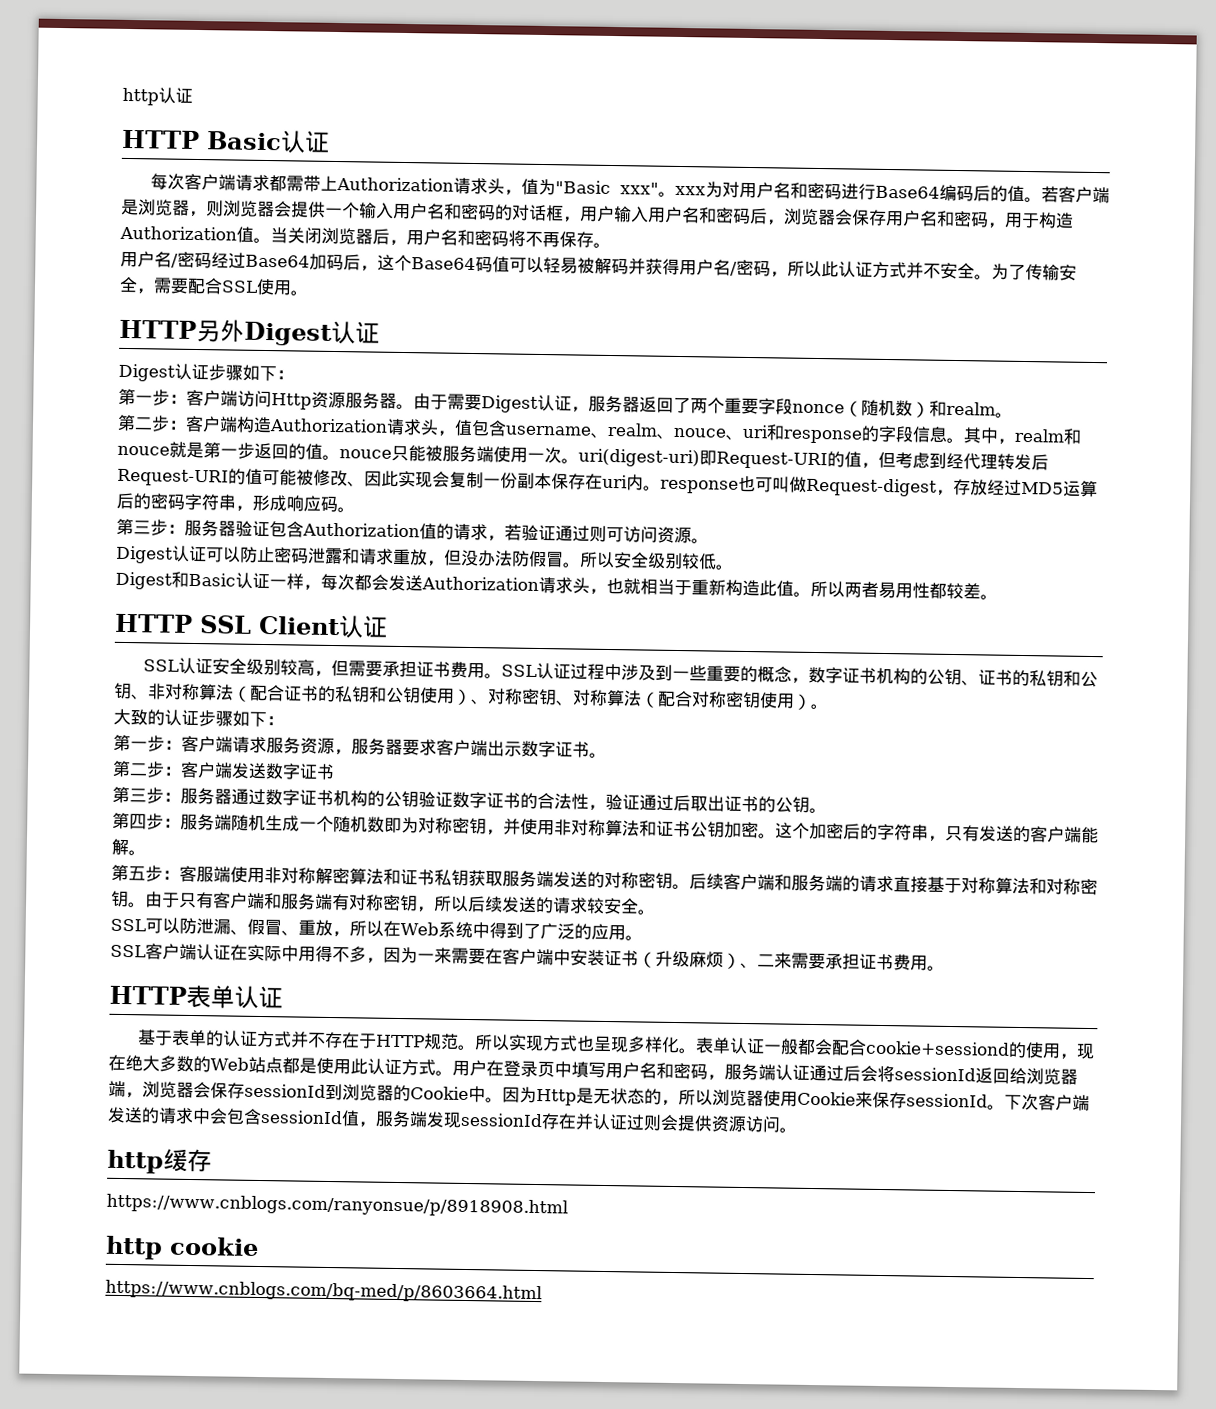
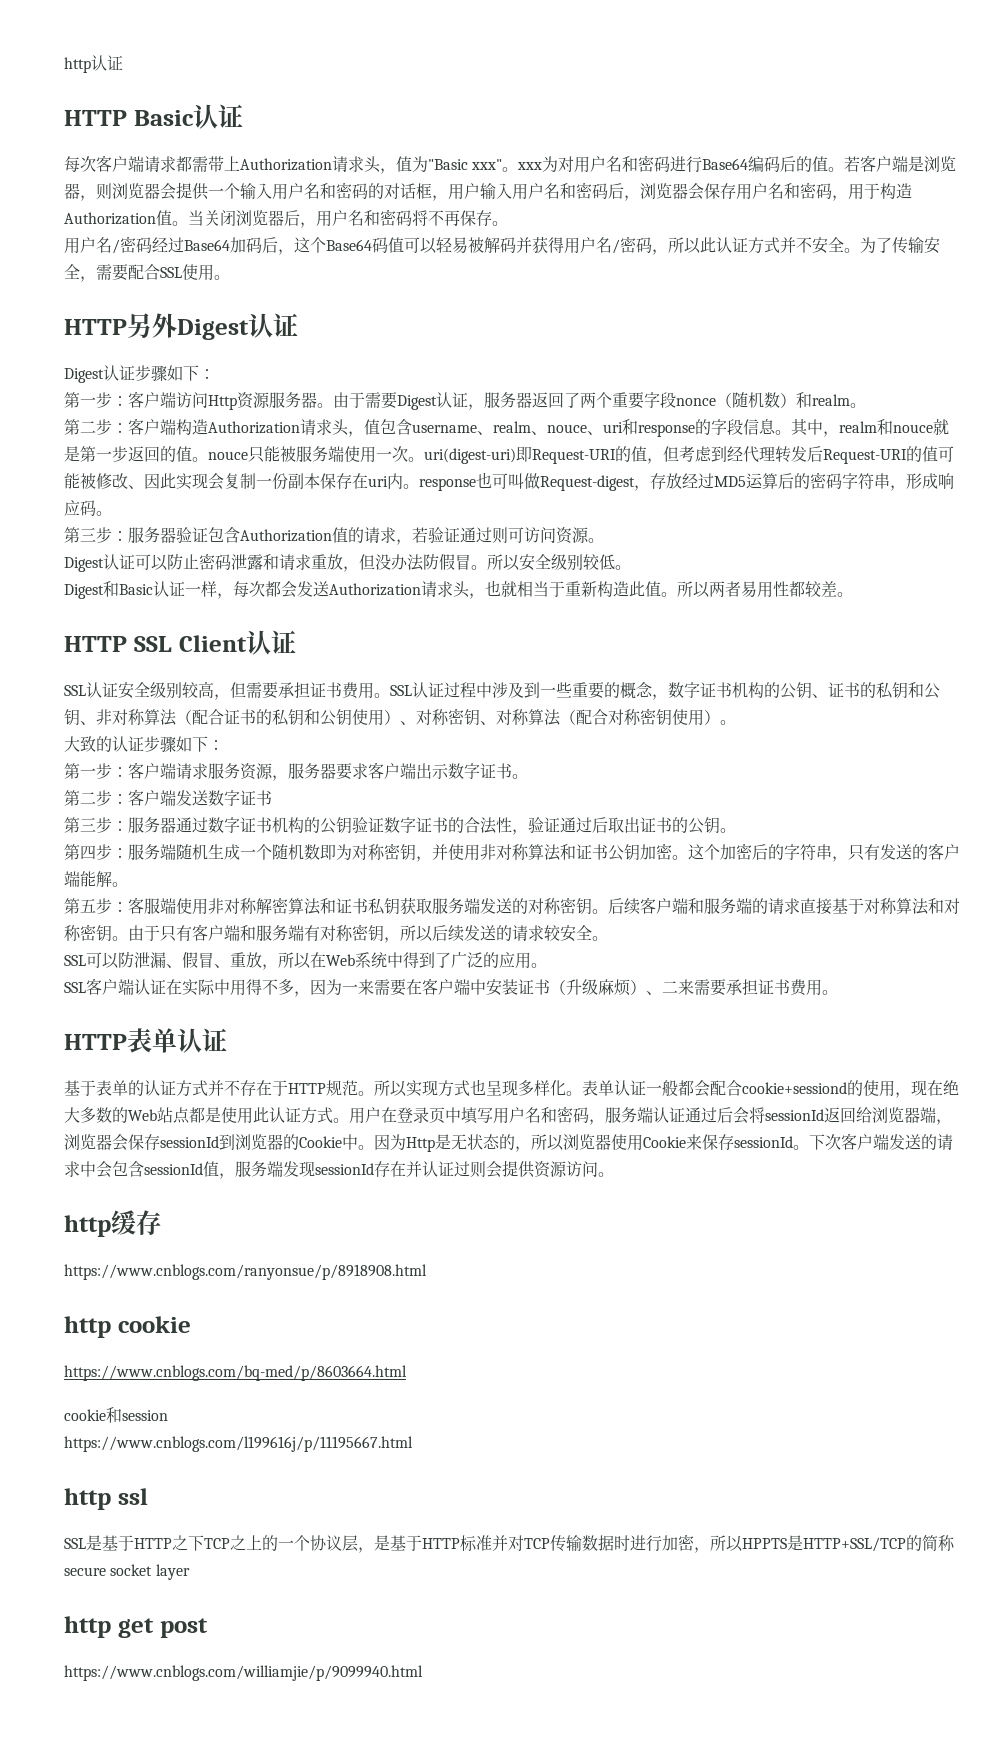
+ cookie和session
+ https://www.cnblogs.com/l199616j/p/11195667.html
+ http ssl
+ SSL是基于HTTP之下TCP之上的一个协议层，是基于HTTP标准并对TCP传输数据时进行加密，所以HPPTS是HTTP+SSL/TCP的简称secure socket layer
+ http get post
+ https://www.cnblogs.com/williamjie/p/9099940.html

